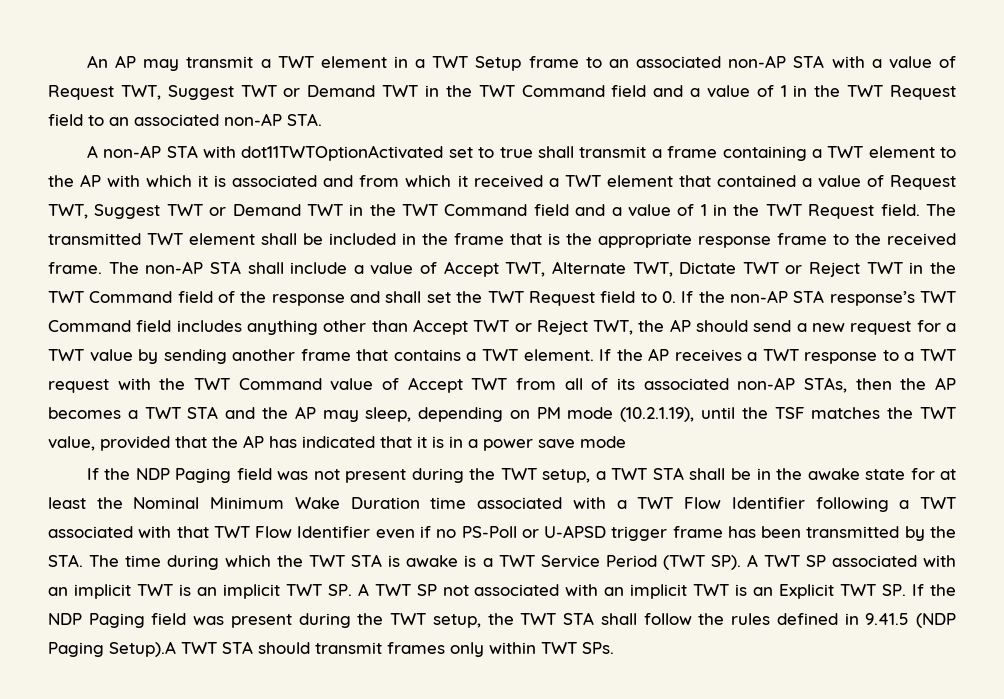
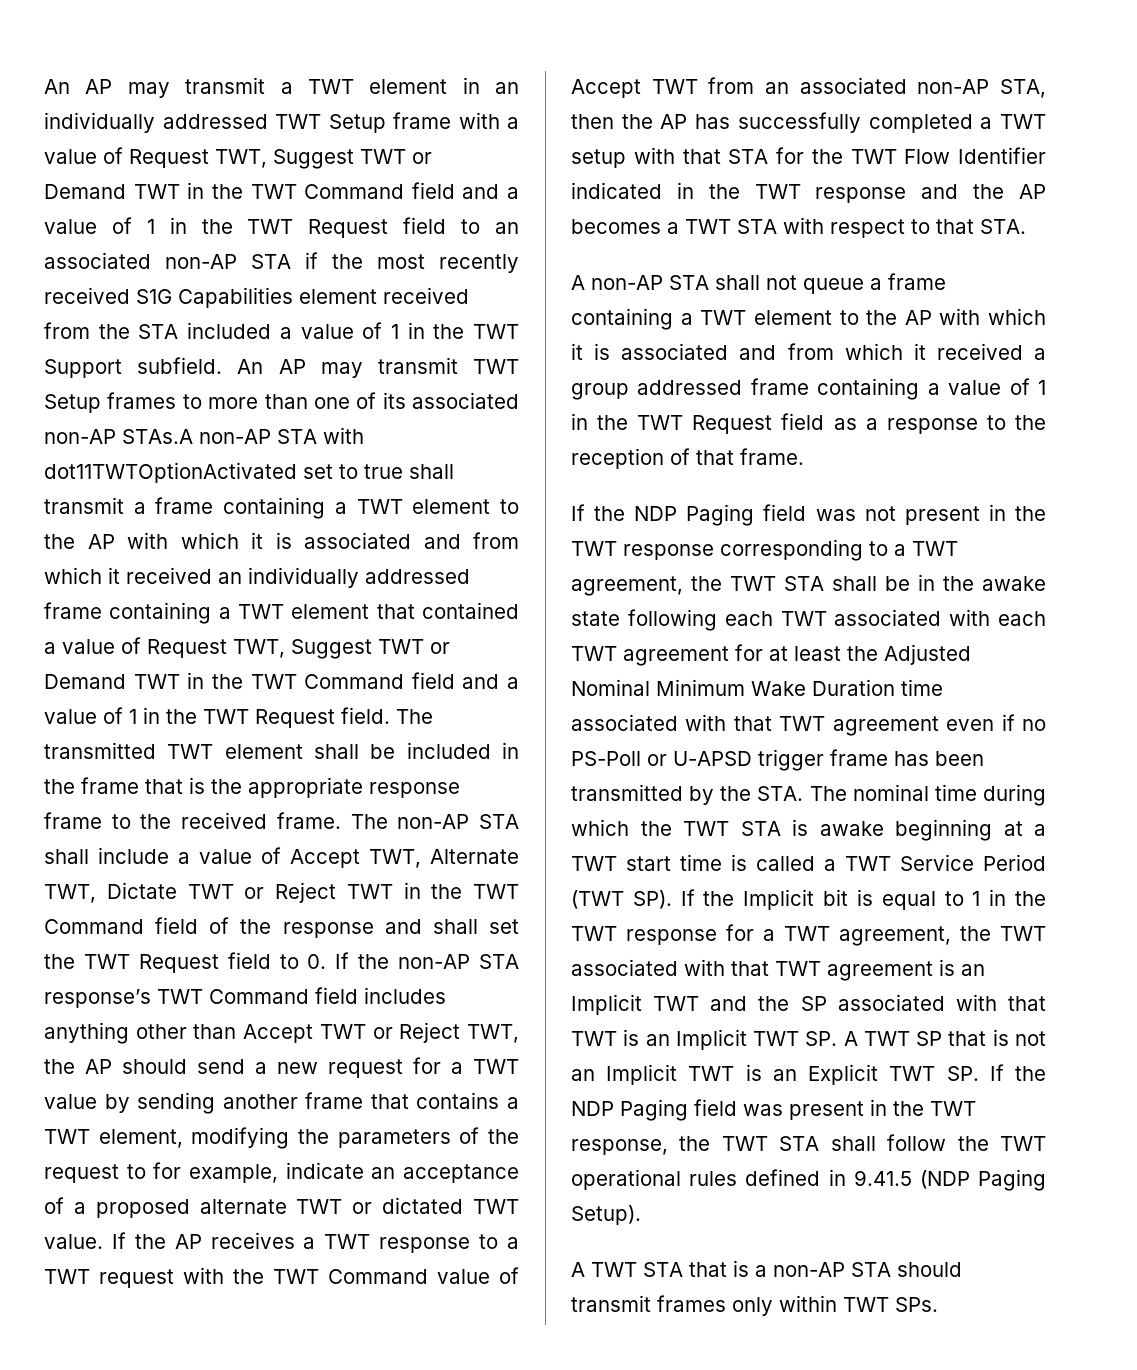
- An AP may transmit a TWT element in a TWT Setup frame to an associated non-AP STA with a value of Request TWT, Suggest TWT or Demand TWT in the TWT Command field and a value of 1 in the TWT Request field to an associated non-AP STA.
- A non-AP STA with dot11TWTOptionActivated set to true shall transmit a frame containing a TWT element to the AP with which it is associated and from which it received a TWT element that contained a value of Request TWT, Suggest TWT or Demand TWT in the TWT Command field and a value of 1 in the TWT Request field.
+ An AP may transmit a TWT element in an individually addressed TWT Setup frame with a value of Request TWT, Suggest TWT or Demand TWT in the TWT Command field and a value of 1 in the TWT Request field to an associated non-AP STA if the most recently received S1G Capabilities element received from the STA included a value of 1 in the TWT Support subfield. An AP may transmit TWT Setup frames to more than one of its associated non-AP STAs.A non-AP STA with dot11TWTOptionActivated set to true shall transmit a frame containing a TWT element to the AP with which it is associated and from which it received an individually addressed frame containing a TWT element that contained a value of Request TWT, Suggest TWT or Demand TWT in the TWT Command field and a value of 1 in the TWT Request field.
- The non-AP STA shall include a value of Accept TWT, Alternate TWT, Dictate TWT or Reject TWT in the TWT Command field of the response and shall set the TWT Request field to 0. If the non-AP STA response’s TWT Command field includes anything other than Accept TWT or Reject TWT, the AP should send a new request for a TWT value by sending another frame that contains a TWT element.
+ The non-AP STA shall include a value of Accept TWT, Alternate TWT, Dictate TWT or Reject TWT in the TWT Command field of the response and shall set the TWT Request field to 0. If the non-AP STA response’s TWT Command field includes anything other than Accept TWT or Reject TWT, the AP should send a new request for a TWT value by sending another frame that contains a TWT element, modifying the parameters of the request to for example, indicate an acceptance of a proposed alternate TWT or dictated TWT value.
- If the AP receives a TWT response to a TWT request with the TWT Command value of Accept TWT from all of its associated non-AP STAs, then the AP becomes a TWT STA and the AP may sleep, depending on PM mode (10.2.1.19), until the TSF matches the TWT value, provided that the AP has indicated that it is in a power save mode
+ If the AP receives a TWT response to a TWT request with the TWT Command value of Accept TWT from an associated non-AP STA, then the AP has successfully completed a TWT setup with that STA for the TWT Flow Identifier indicated in the TWT response and the AP becomes a TWT STA with respect to that STA.
+ A non-AP STA shall not queue a frame containing a TWT element to the AP with which it is associated and from which it received a group addressed frame containing a value of 1 in the TWT Request field as a response to the reception of that frame.
- If the NDP Paging field was not present during the TWT setup, a TWT STA shall be in the awake state for at least the Nominal Minimum Wake Duration time associated with a TWT Flow Identifier following a TWT associated with that TWT Flow Identifier even if no PS-Poll or U-APSD trigger frame has been transmitted by the STA. The time during which the TWT STA is awake is a TWT Service Period (TWT SP). A TWT SP associated with an implicit TWT is an implicit TWT SP. A TWT SP not associated with an implicit TWT is an Explicit TWT SP. If the NDP Paging field was present during the TWT setup, the TWT STA shall follow the rules defined in 9.41.5 (NDP Paging Setup).A TWT STA should transmit frames only within TWT SPs.
+ If the NDP Paging field was not present in the TWT response corresponding to a TWT agreement, the TWT STA shall be in the awake state following each TWT associated with each TWT agreement for at least the Adjusted Nominal Minimum Wake Duration time associated with that TWT agreement even if no PS-Poll or U-APSD trigger frame has been transmitted by the STA. The nominal time during which the TWT STA is awake beginning at a TWT start time is called a TWT Service Period (TWT SP). If the Implicit bit is equal to 1 in the TWT response for a TWT agreement, the TWT associated with that TWT agreement is an Implicit TWT and the SP associated with that TWT is an Implicit TWT SP. A TWT SP that is not an Implicit TWT is an Explicit TWT SP. If the NDP Paging field was present in the TWT response, the TWT STA shall follow the TWT operational rules defined in 9.41.5 (NDP Paging Setup).
+ A TWT STA that is a non-AP STA should transmit frames only within TWT SPs.

